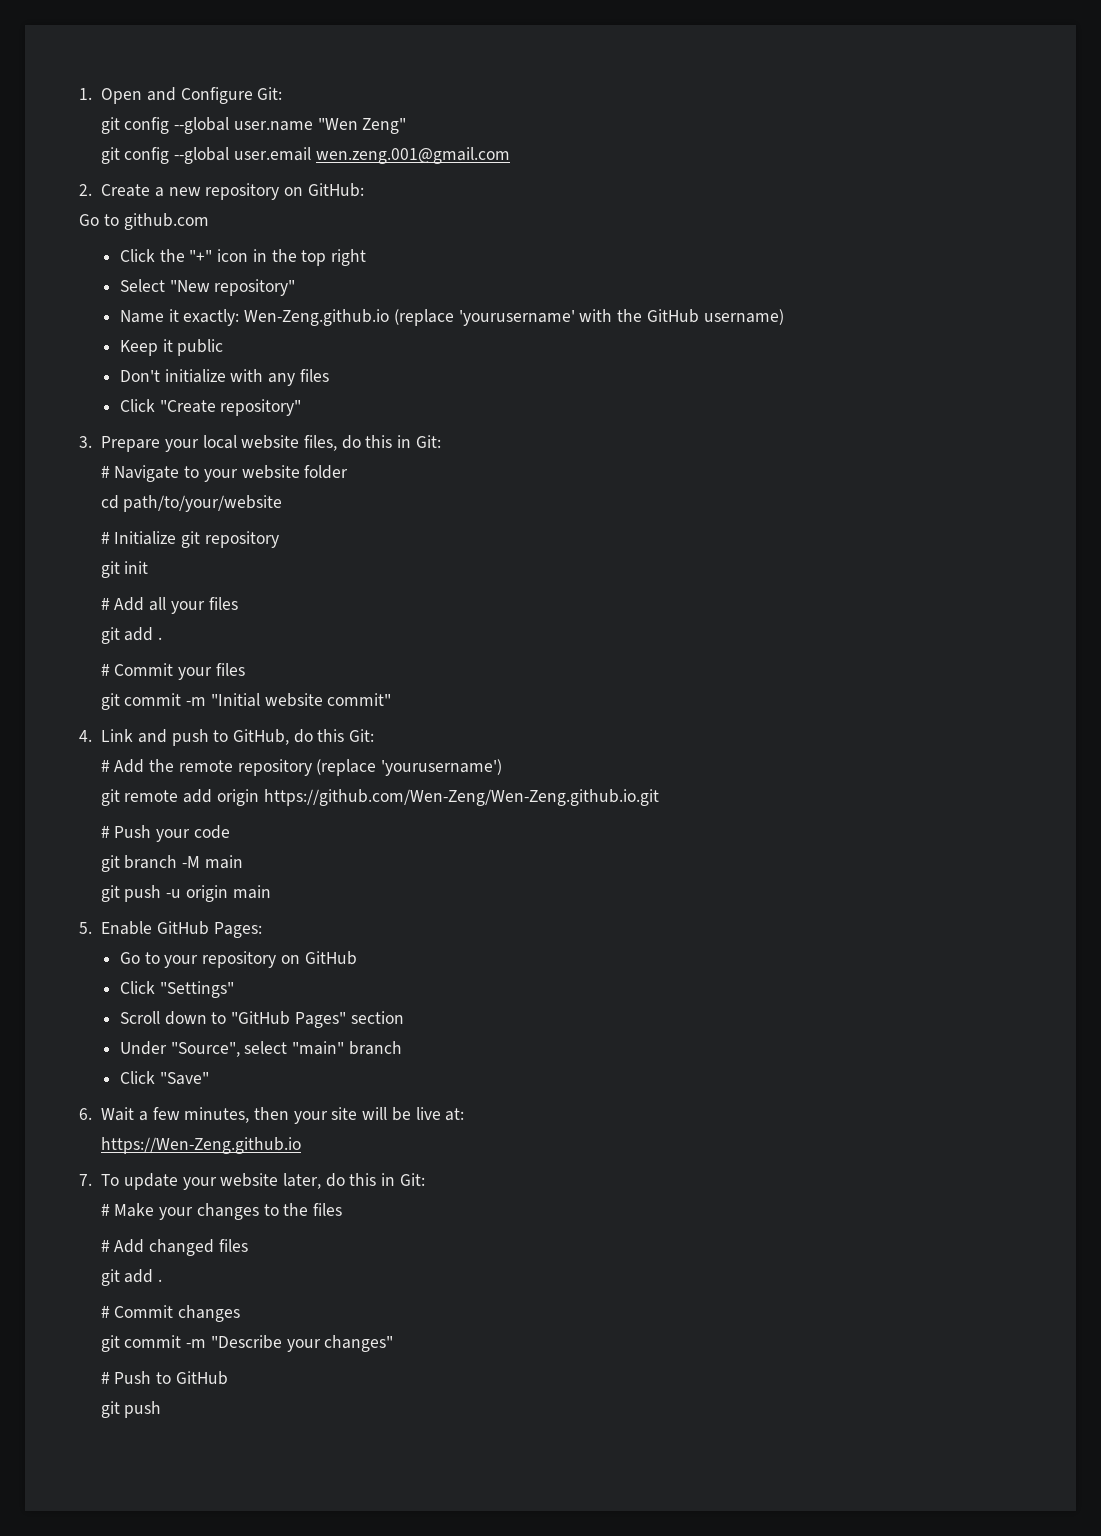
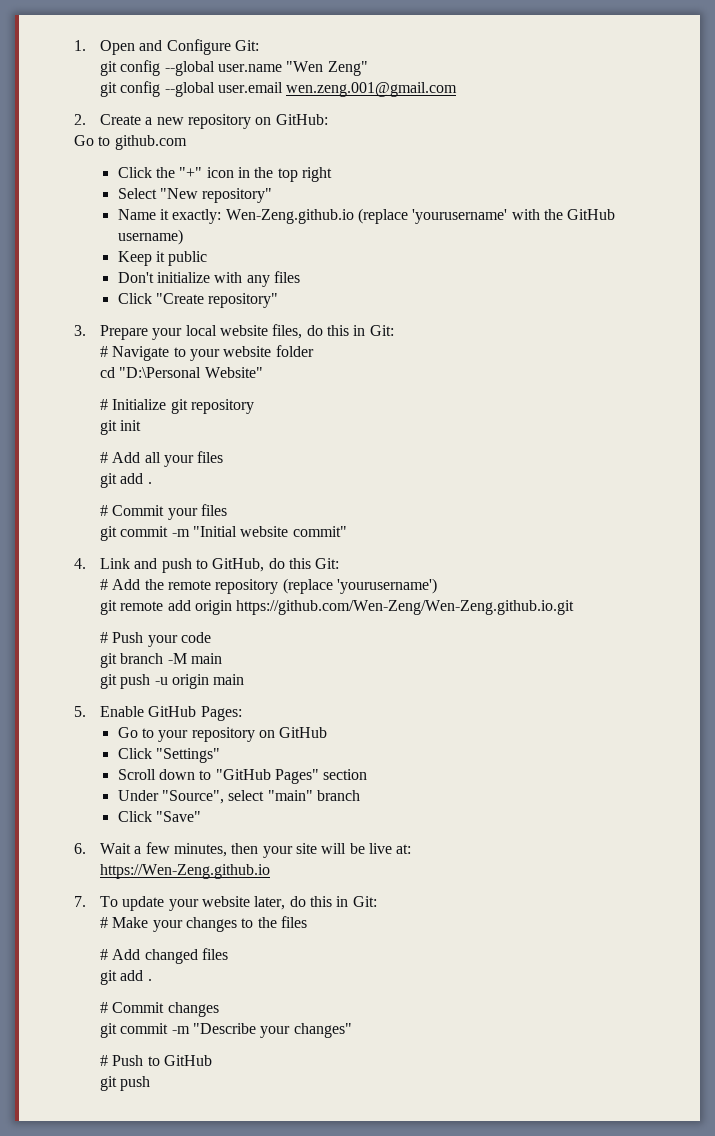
- cd path/to/your/website
+ cd "D:\Personal Website"

